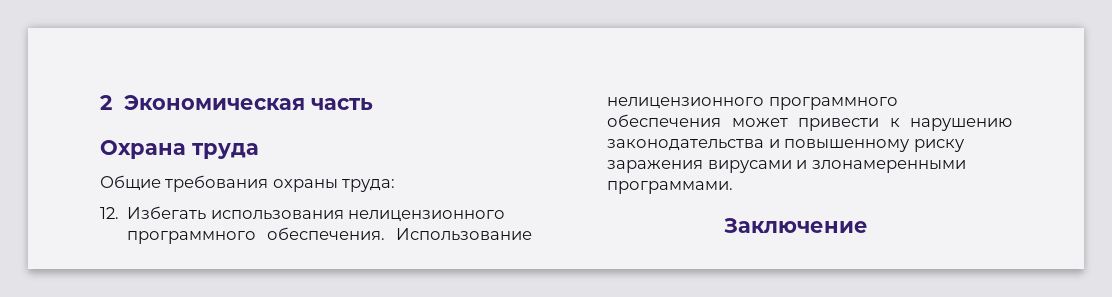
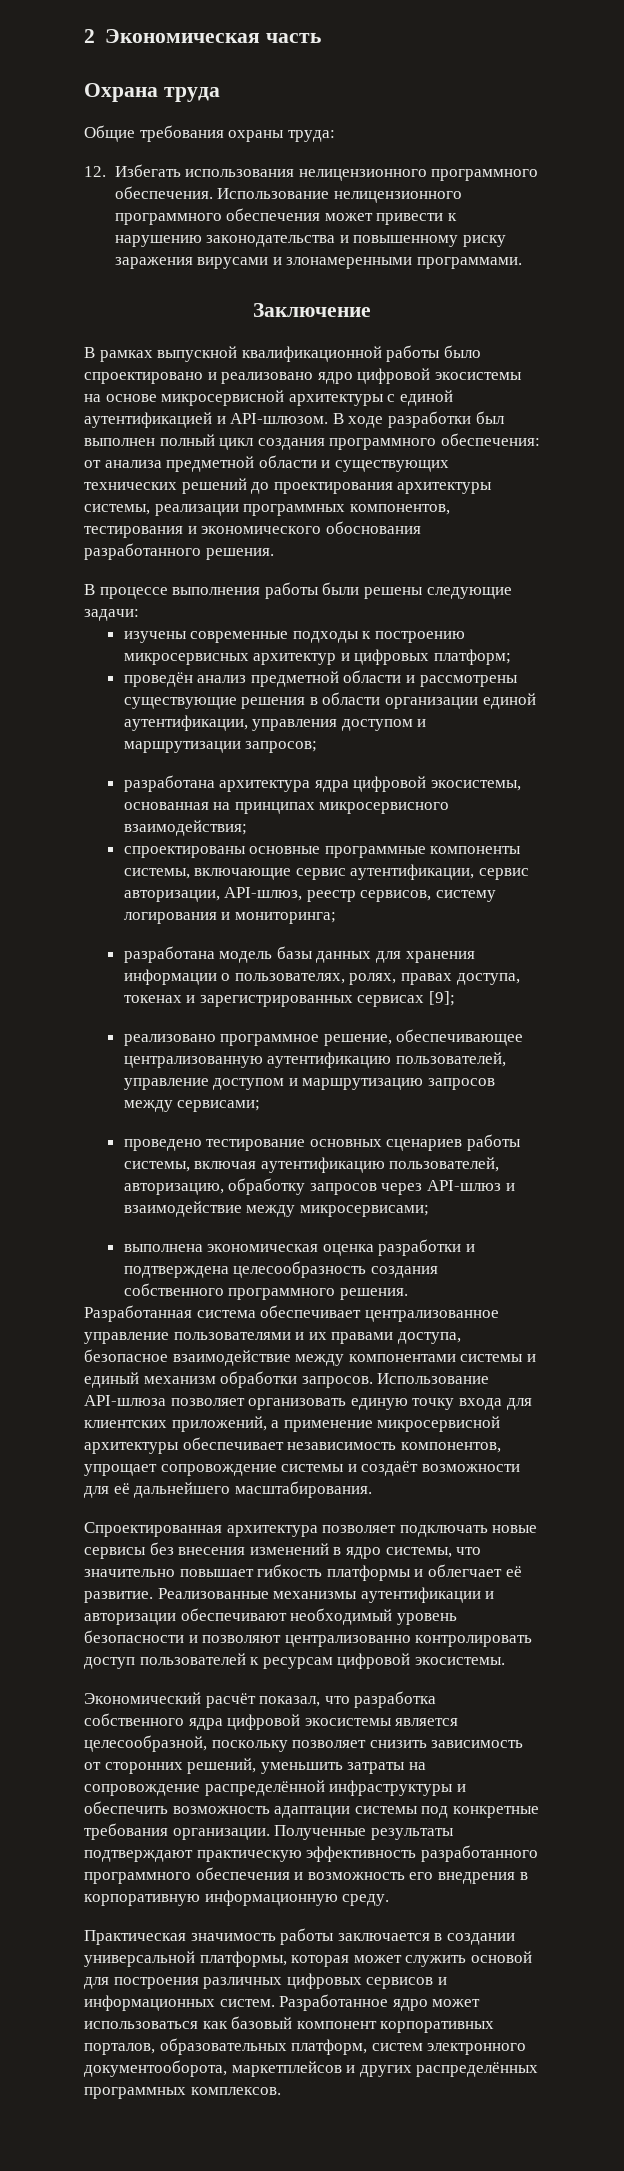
+ В рамках выпускной квалификационной работы было спроектировано и реализовано ядро цифровой экосистемы на основе микросервисной архитектуры с единой аутентификацией и API-шлюзом. В ходе разработки был выполнен полный цикл создания программного обеспечения: от анализа предметной области и существующих технических решений до проектирования архитектуры системы, реализации программных компонентов, тестирования и экономического обоснования разработанного решения.
+ В процессе выполнения работы были решены следующие задачи:
+ изучены современные подходы к построению микросервисных архитектур и цифровых платформ;
+ проведён анализ предметной области и рассмотрены существующие решения в области организации единой аутентификации, управления доступом и маршрутизации запросов;
+ разработана архитектура ядра цифровой экосистемы, основанная на принципах микросервисного взаимодействия;
+ спроектированы основные программные компоненты системы, включающие сервис аутентификации, сервис авторизации, API-шлюз, реестр сервисов, систему логирования и мониторинга;
+ разработана модель базы данных для хранения информации о пользователях, ролях, правах доступа, токенах и зарегистрированных сервисах [9];
+ реализовано программное решение, обеспечивающее централизованную аутентификацию пользователей, управление доступом и маршрутизацию запросов между сервисами;
+ проведено тестирование основных сценариев работы системы, включая аутентификацию пользователей, авторизацию, обработку запросов через API-шлюз и взаимодействие между микросервисами;
+ выполнена экономическая оценка разработки и подтверждена целесообразность создания собственного программного решения.
+ Разработанная система обеспечивает централизованное управление пользователями и их правами доступа, безопасное взаимодействие между компонентами системы и единый механизм обработки запросов. Использование API-шлюза позволяет организовать единую точку входа для клиентских приложений, а применение микросервисной архитектуры обеспечивает независимость компонентов, упрощает сопровождение системы и создаёт возможности для её дальнейшего масштабирования.
+ Спроектированная архитектура позволяет подключать новые сервисы без внесения изменений в ядро системы, что значительно повышает гибкость платформы и облегчает её развитие. Реализованные механизмы аутентификации и авторизации обеспечивают необходимый уровень безопасности и позволяют централизованно контролировать доступ пользователей к ресурсам цифровой экосистемы.
+ Экономический расчёт показал, что разработка собственного ядра цифровой экосистемы является целесообразной, поскольку позволяет снизить зависимость от сторонних решений, уменьшить затраты на сопровождение распределённой инфраструктуры и обеспечить возможность адаптации системы под конкретные требования организации. Полученные результаты подтверждают практическую эффективность разработанного программного обеспечения и возможность его внедрения в корпоративную информационную среду.
+ Практическая значимость работы заключается в создании универсальной платформы, которая может служить основой для построения различных цифровых сервисов и информационных систем. Разработанное ядро может использоваться как базовый компонент корпоративных порталов, образовательных платформ, систем электронного документооборота, маркетплейсов и других распределённых программных комплексов.

